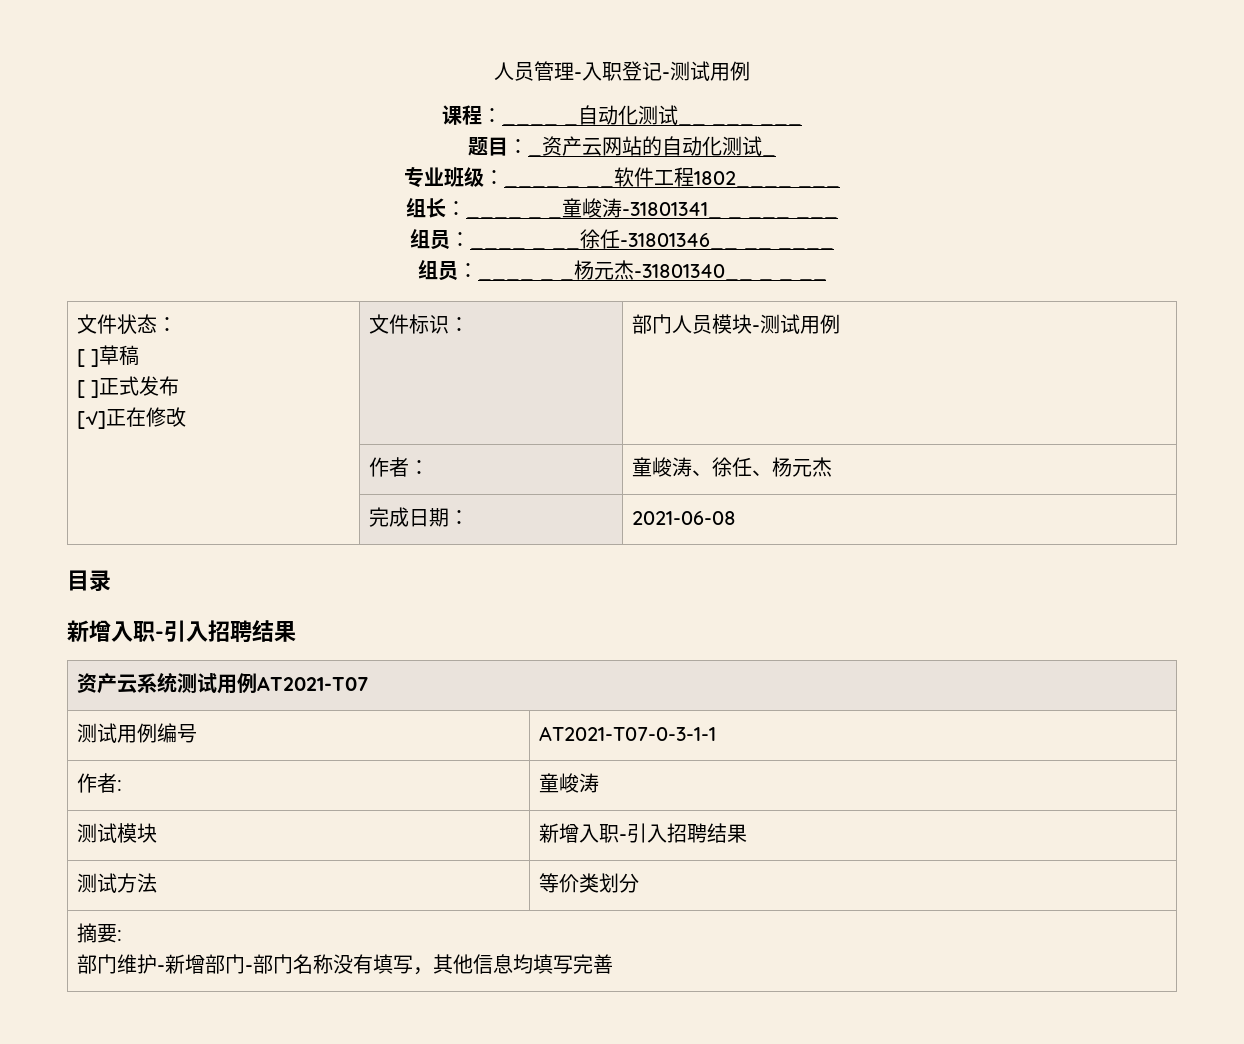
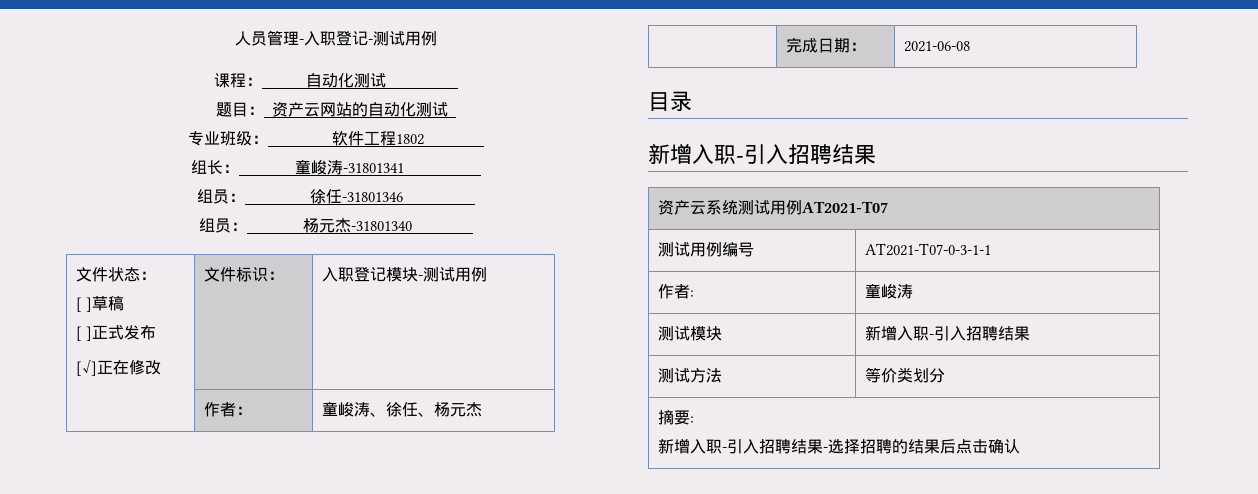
  文件状态：
  [ ]草稿
  [ ]正式发布
- [√]正在修改 | 文件标识： | 部门人员模块-测试用例
+ [√]正在修改 | 文件标识： | 入职登记模块-测试用例
  摘要:
- 部门维护-新增部门-部门名称没有填写，其他信息均填写完善
+ 新增入职-引入招聘结果-选择招聘的结果后点击确认

